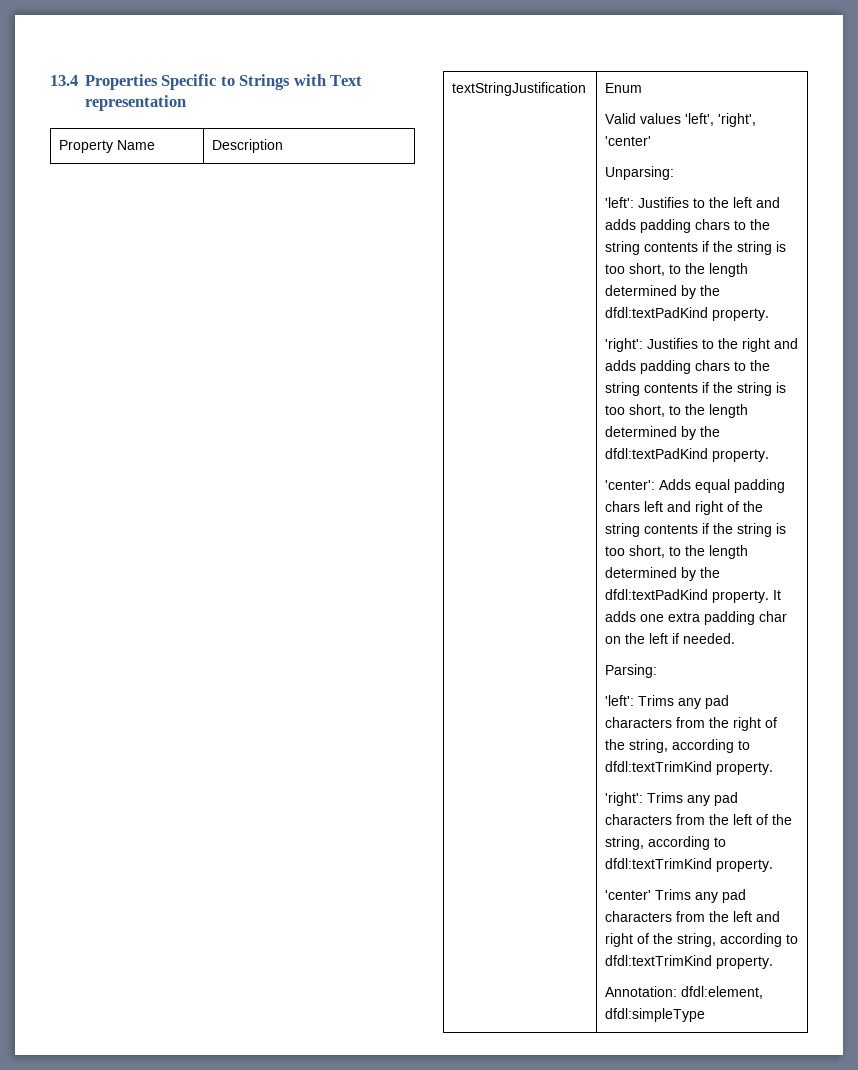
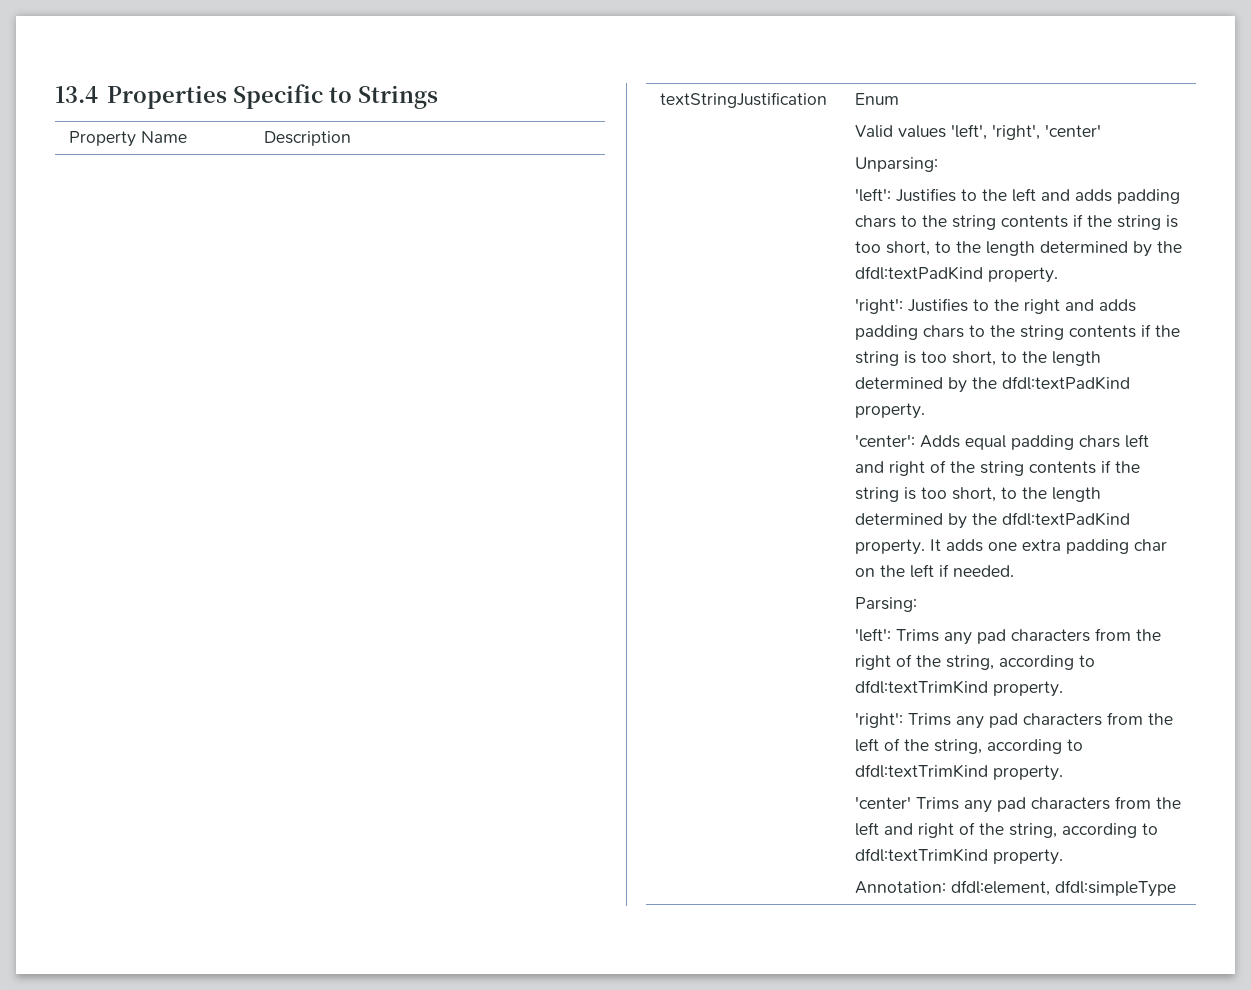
- 13.4 Properties Specific to Strings with Text representation
+ 13.4 Properties Specific to Strings

